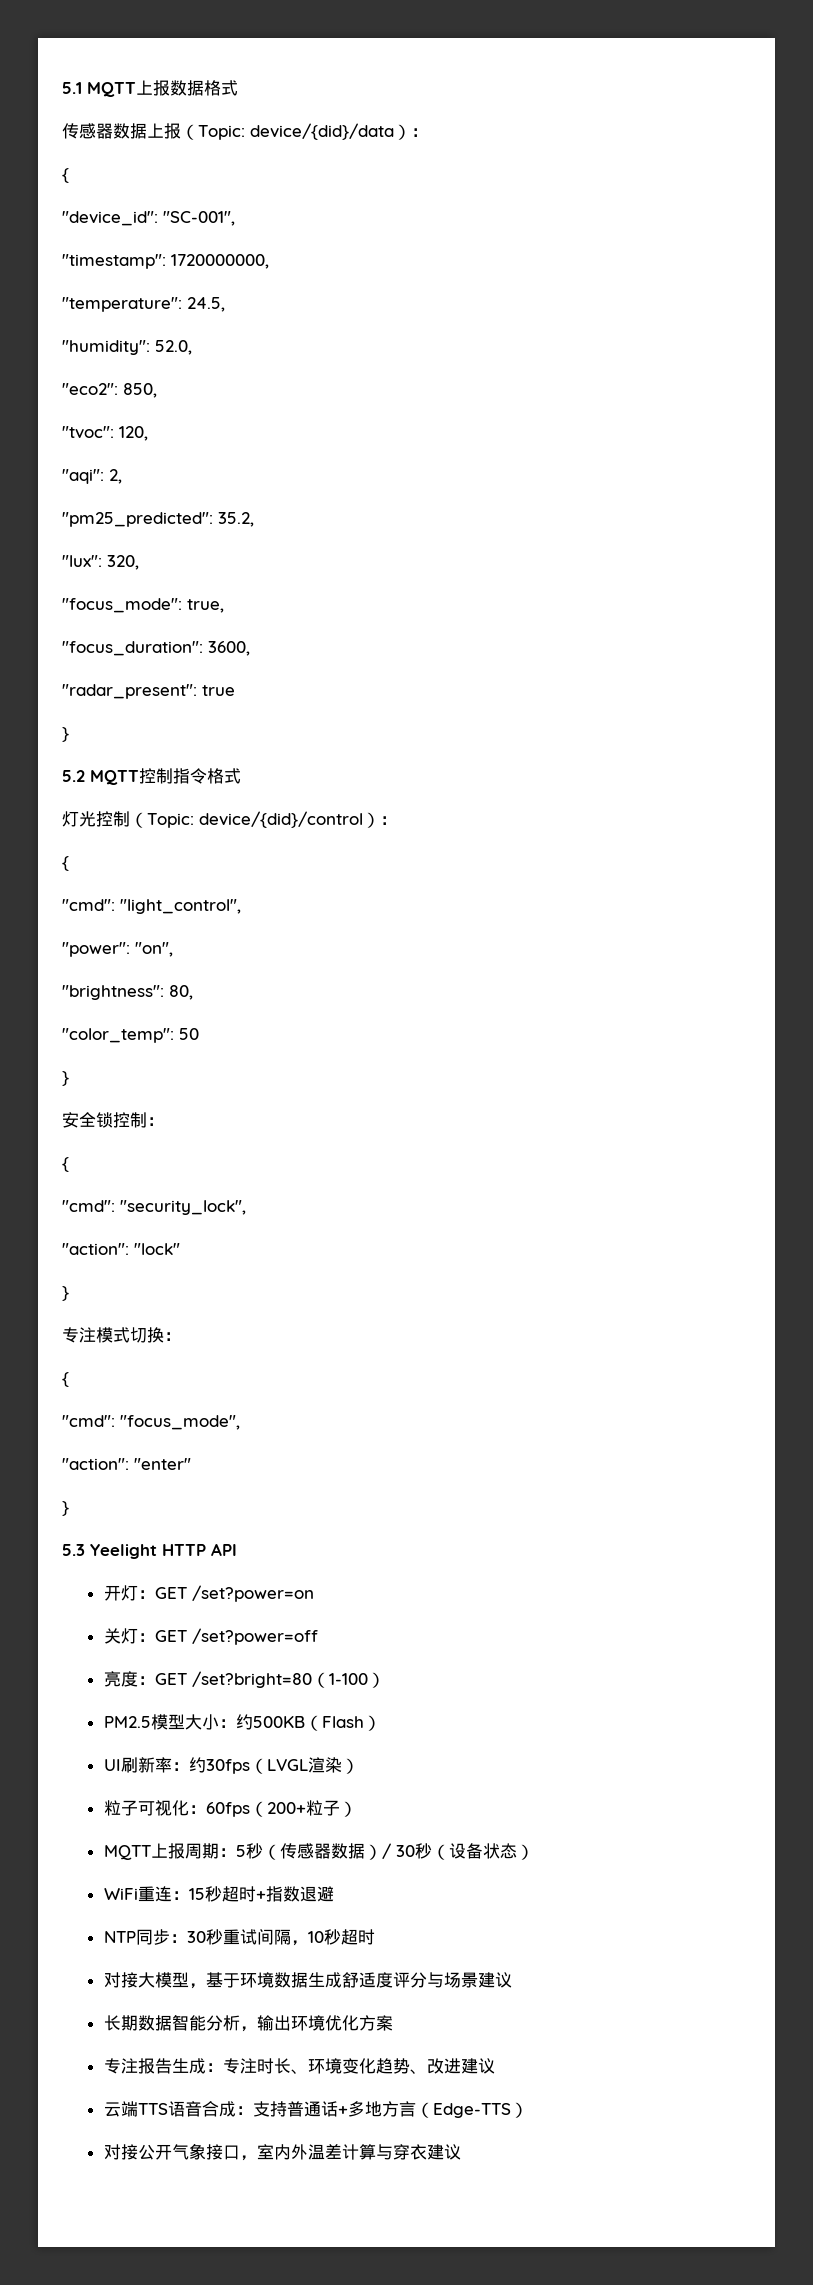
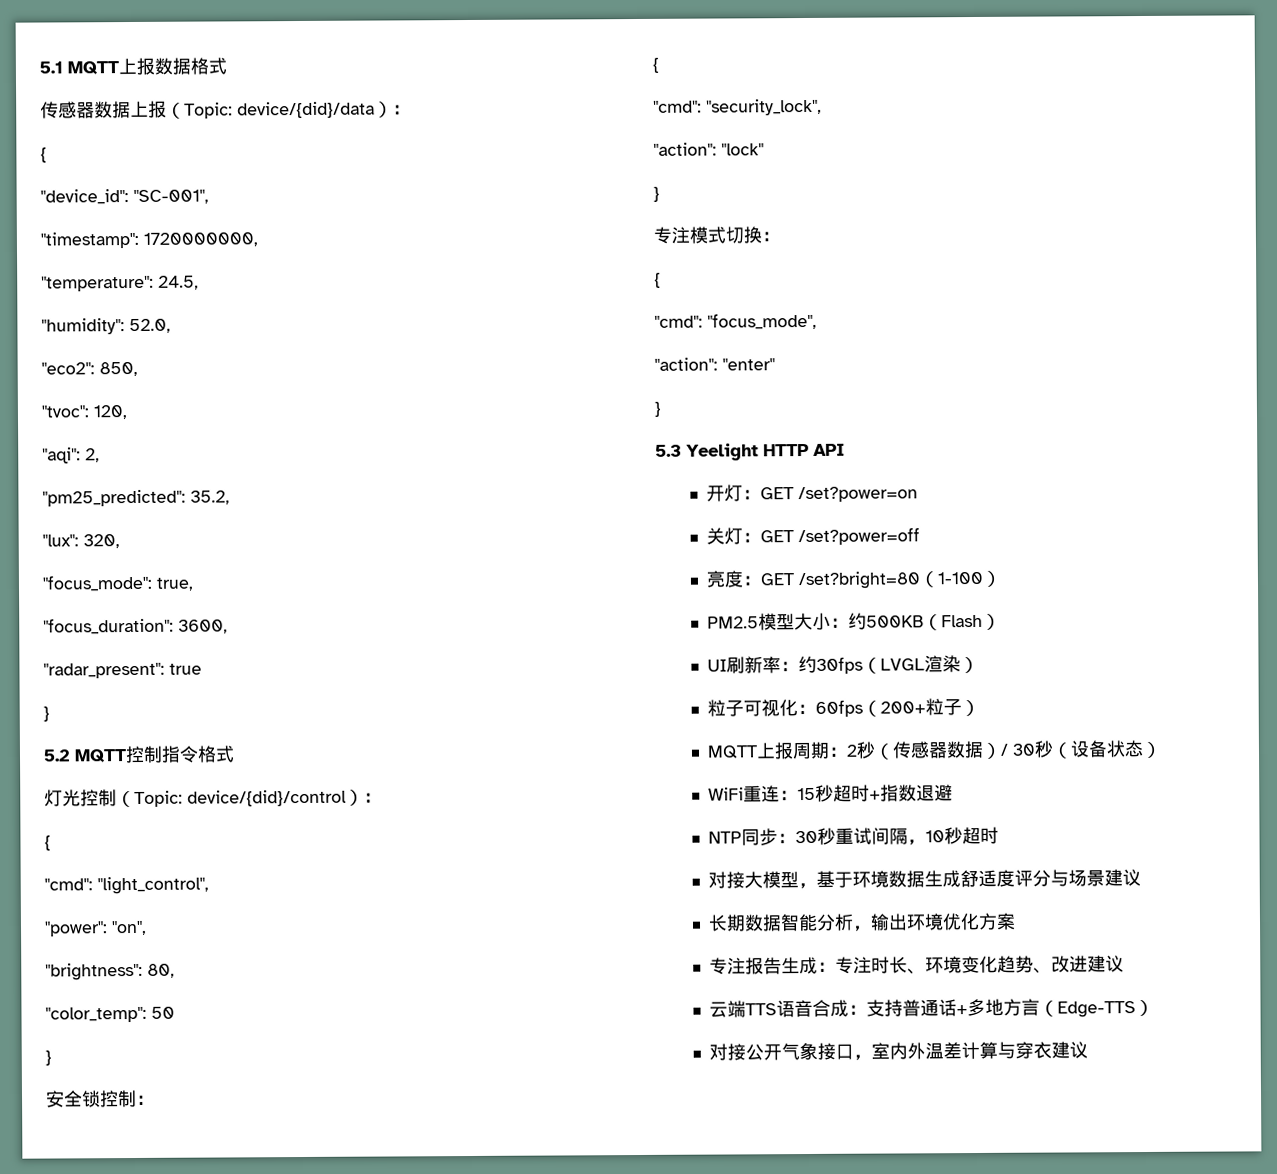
- MQTT上报周期：5秒（传感器数据）/ 30秒（设备状态）
+ MQTT上报周期：2秒（传感器数据）/ 30秒（设备状态）

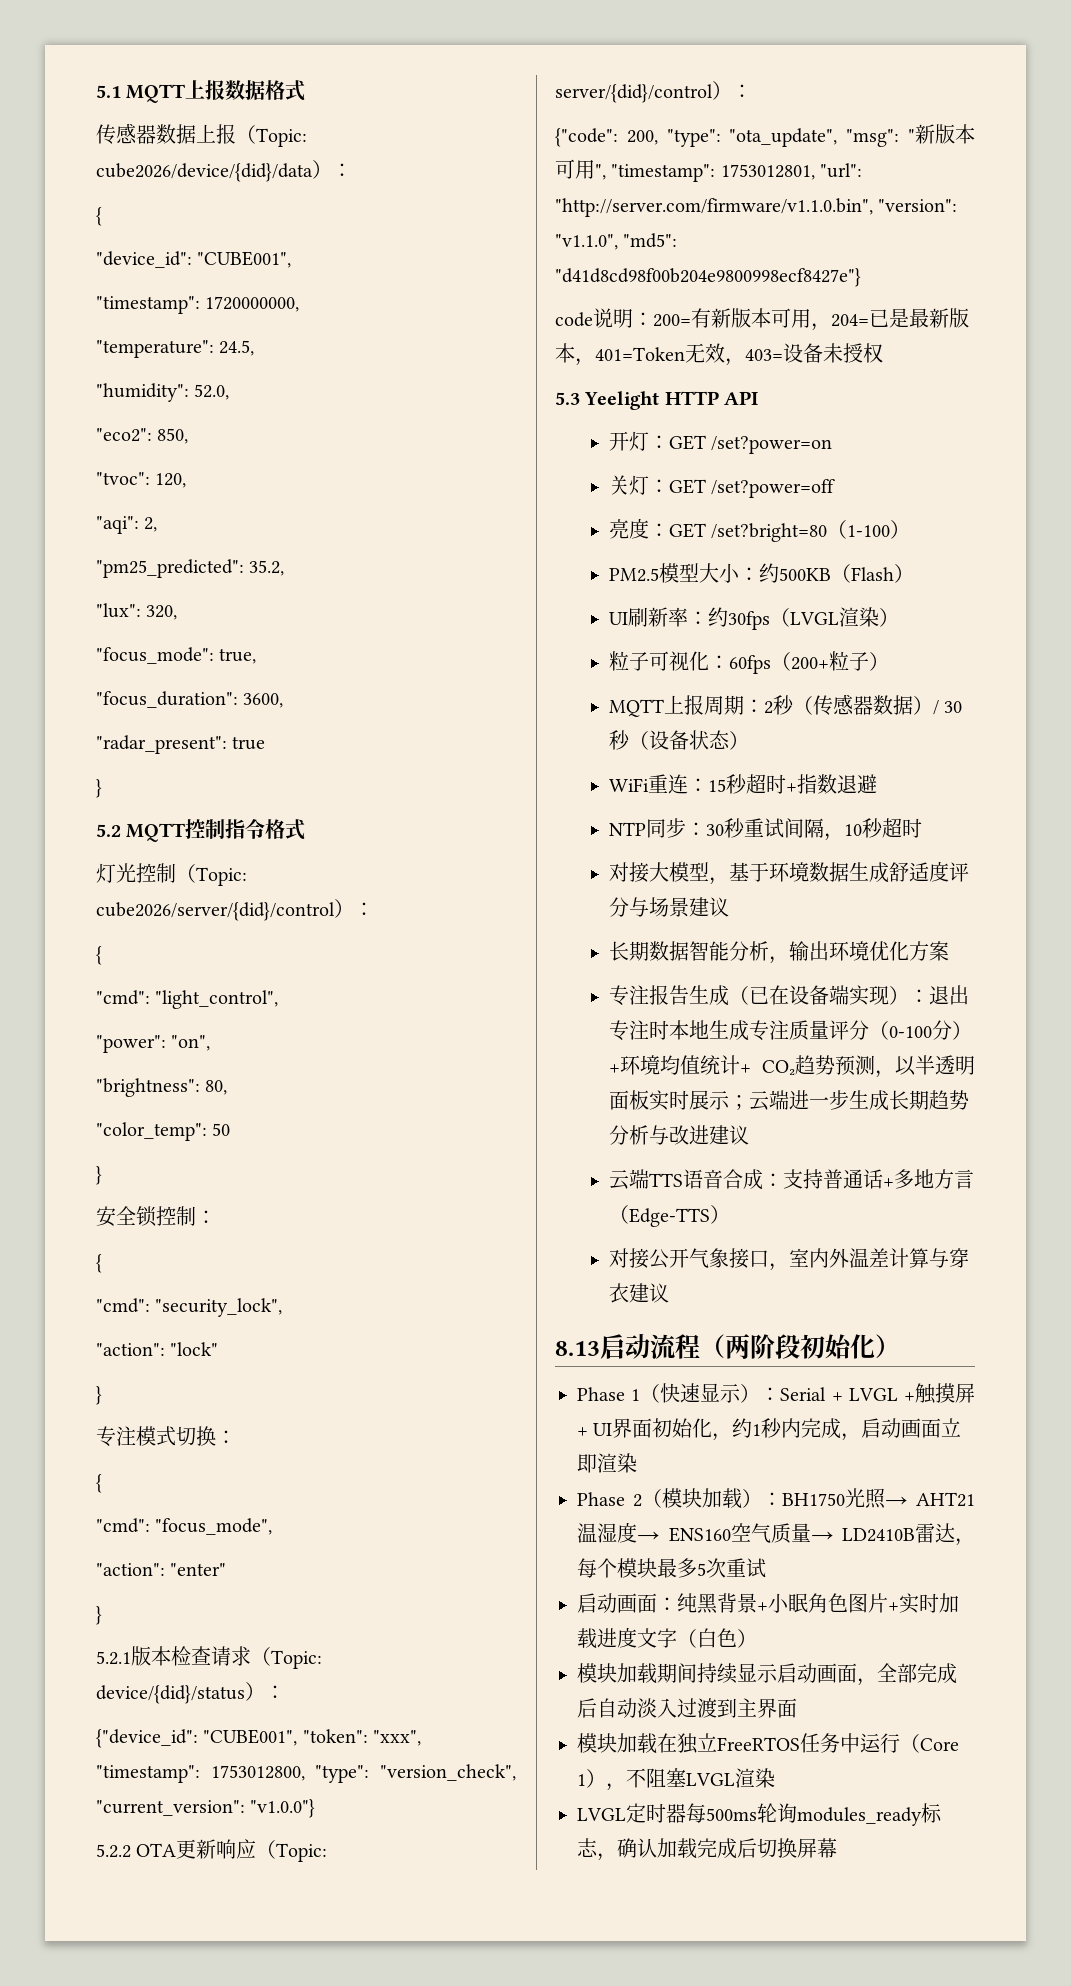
- 传感器数据上报（Topic: device/{did}/data）：
+ 传感器数据上报（Topic: cube2026/device/{did}/data）：
- "device_id": "SC-001",
+ "device_id": "CUBE001",
- 灯光控制（Topic: device/{did}/control）：
+ 灯光控制（Topic: cube2026/server/{did}/control）：
+ 5.2.1版本检查请求（Topic: device/{did}/status）：
+ {"device_id": "CUBE001", "token": "xxx", "timestamp": 1753012800, "type": "version_check", "current_version": "v1.0.0"}
+ 5.2.2 OTA更新响应（Topic: server/{did}/control）：
+ {"code": 200, "type": "ota_update", "msg": "新版本可用", "timestamp": 1753012801, "url": "http://server.com/firmware/v1.1.0.bin", "version": "v1.1.0", "md5": "d41d8cd98f00b204e9800998ecf8427e"}
+ code说明：200=有新版本可用，204=已是最新版本，401=Token无效，403=设备未授权
- 专注报告生成：专注时长、环境变化趋势、改进建议
+ 专注报告生成（已在设备端实现）：退出专注时本地生成专注质量评分（0-100分）+环境均值统计+ CO₂趋势预测，以半透明面板实时展示；云端进一步生成长期趋势分析与改进建议
+ 8.13启动流程（两阶段初始化）
+ Phase 1（快速显示）：Serial + LVGL +触摸屏+ UI界面初始化，约1秒内完成，启动画面立即渲染
+ Phase 2（模块加载）：BH1750光照→ AHT21温湿度→ ENS160空气质量→ LD2410B雷达，每个模块最多5次重试
+ 启动画面：纯黑背景+小眠角色图片+实时加载进度文字（白色）
+ 模块加载期间持续显示启动画面，全部完成后自动淡入过渡到主界面
+ 模块加载在独立FreeRTOS任务中运行（Core 1），不阻塞LVGL渲染
+ LVGL定时器每500ms轮询modules_ready标志，确认加载完成后切换屏幕

